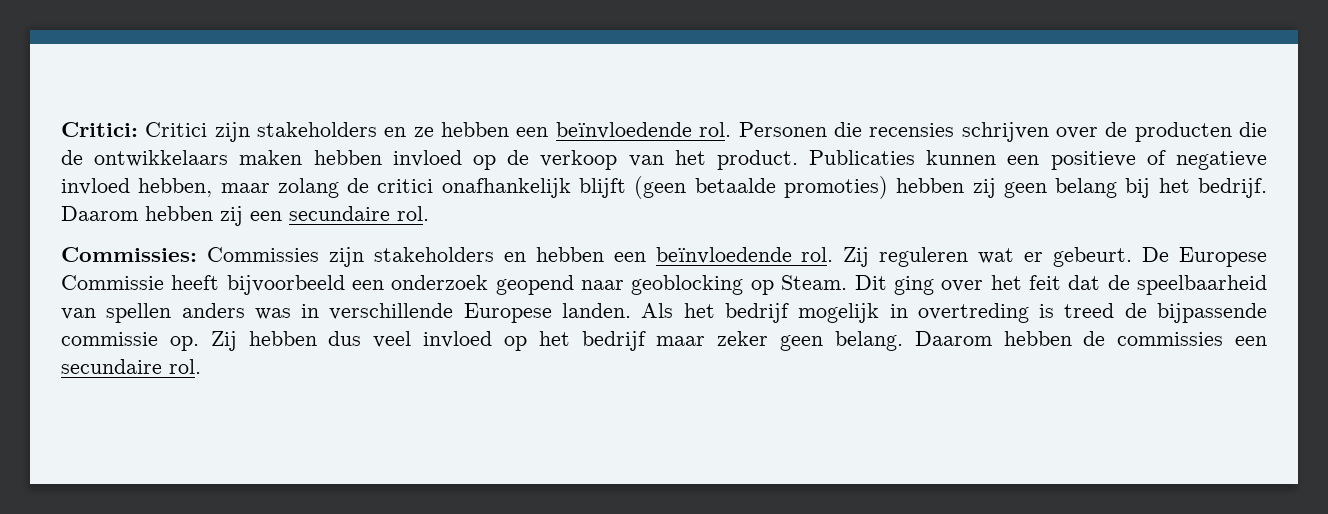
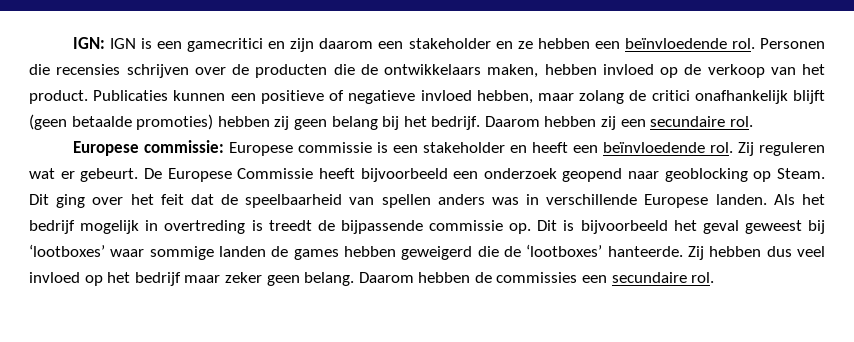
- Critici: Critici zijn stakeholders en ze hebben een beïnvloedende rol.
+ IGN: IGN is een gamecritici en zijn daarom een stakeholder en ze hebben een beïnvloedende rol.
- Personen die recensies schrijven over de producten die de ontwikkelaars maken hebben invloed op de verkoop van het product.
+ Personen die recensies schrijven over de producten die de ontwikkelaars maken, hebben invloed op de verkoop van het product.
- Commissies: Commissies zijn stakeholders en hebben een beïnvloedende rol.
+ Europese commissie: Europese commissie is een stakeholder en heeft een beïnvloedende rol.
- Als het bedrijf mogelijk in overtreding is treed de bijpassende commissie op. Zij hebben dus veel invloed op het bedrijf maar zeker geen belang.
+ Als het bedrijf mogelijk in overtreding is treedt de bijpassende commissie op. Dit is bijvoorbeeld het geval geweest bij ‘lootboxes’ waar sommige landen de games hebben geweigerd die de ‘lootboxes’ hanteerde. Zij hebben dus veel invloed op het bedrijf maar zeker geen belang.

